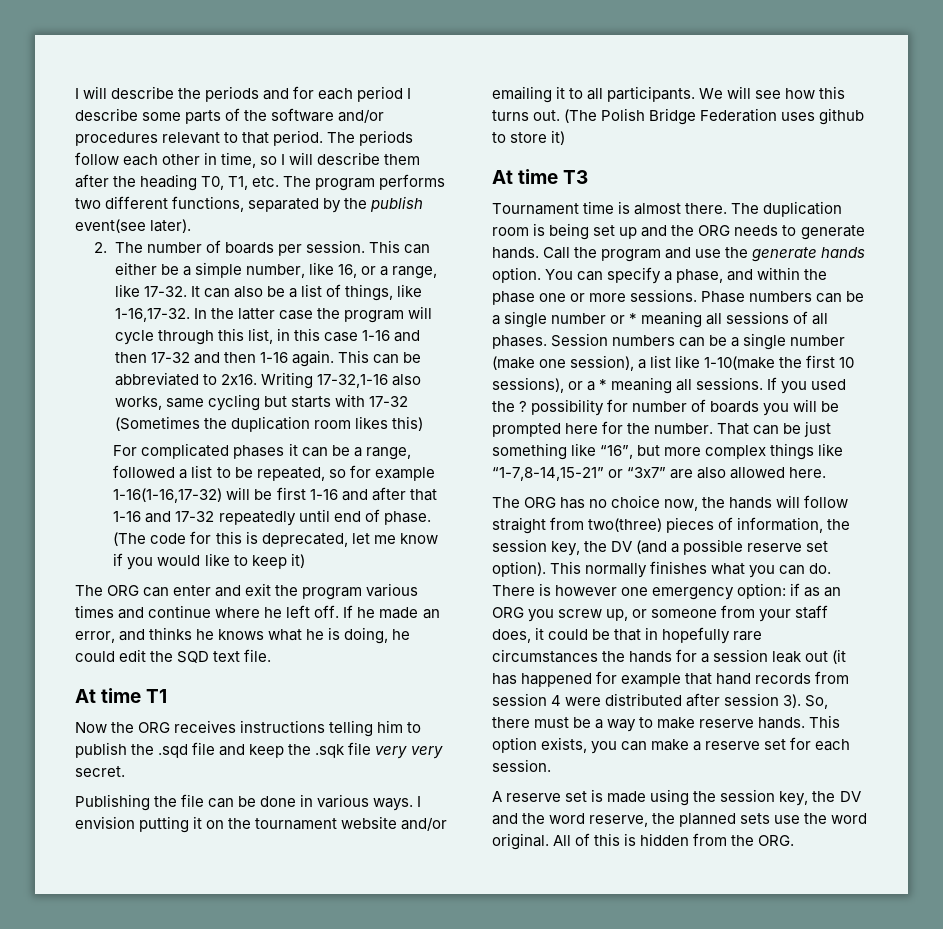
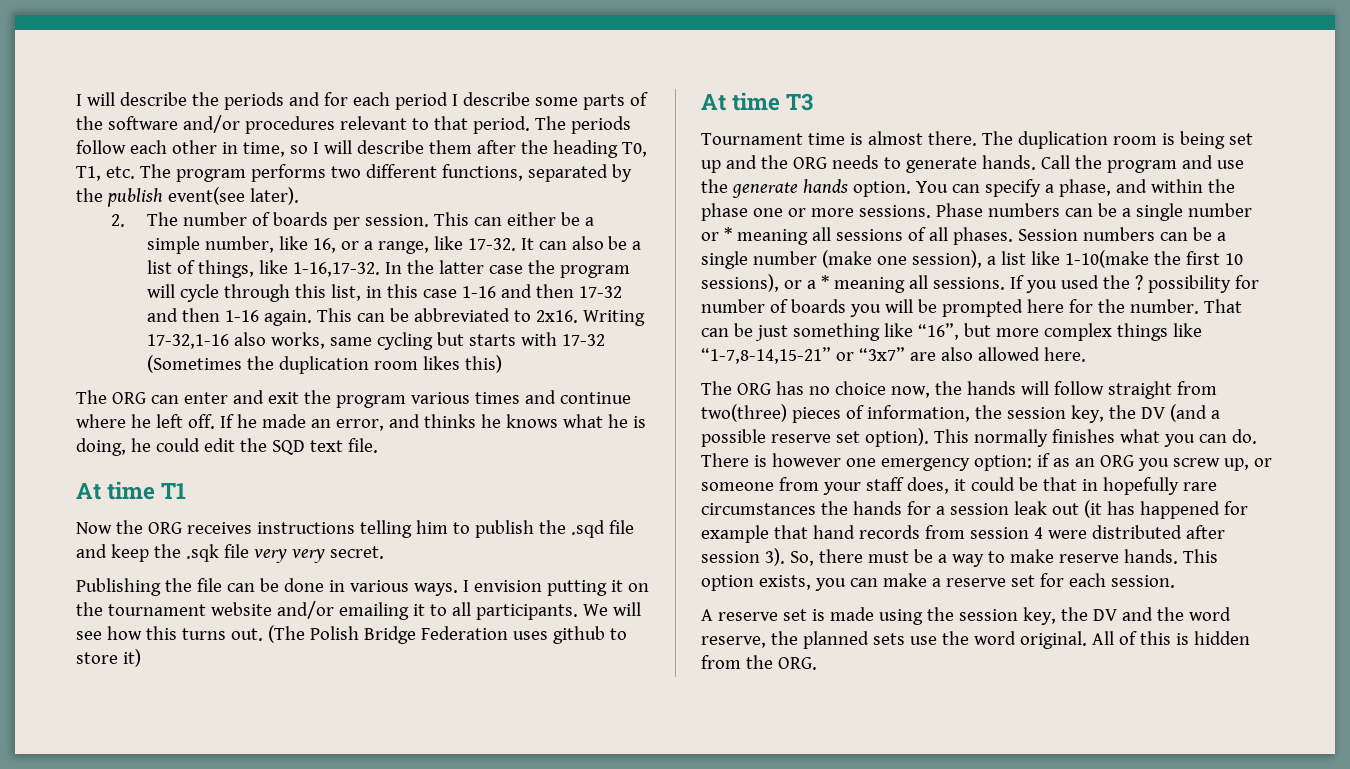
- For complicated phases it can be a range, followed a list to be repeated, so for example 1-16(1-16,17-32) will be first 1-16 and after that 1-16 and 17-32 repeatedly until end of phase. (The code for this is deprecated, let me know if you would like to keep it)

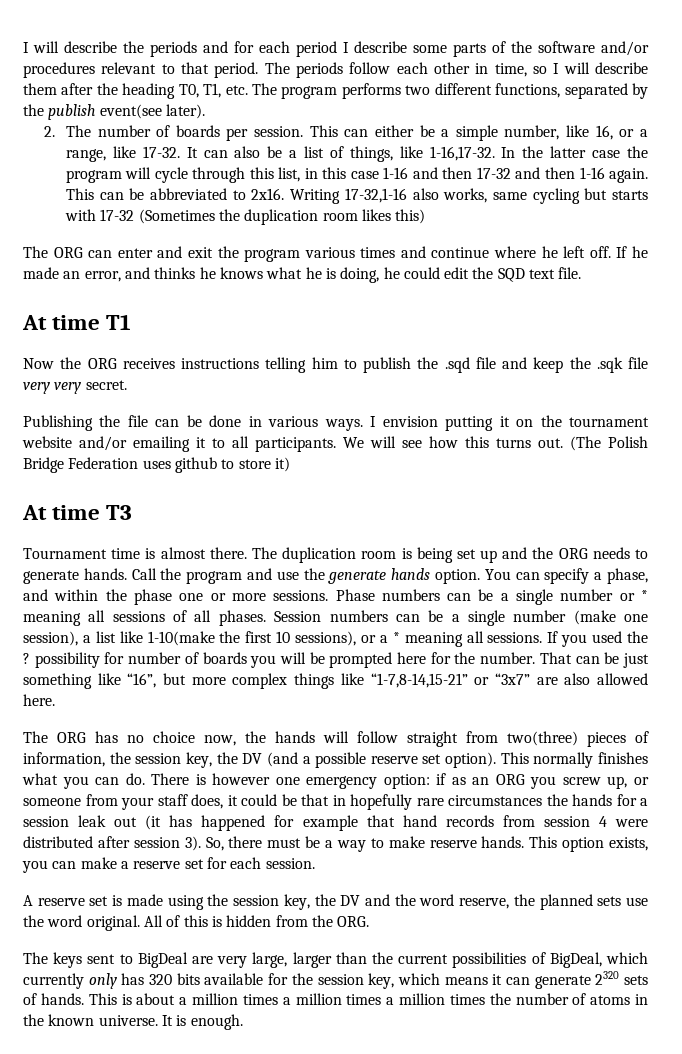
+ The keys sent to BigDeal are very large, larger than the current possibilities of BigDeal, which currently only has 320 bits available for the session key, which means it can generate 2320 sets of hands. This is about a million times a million times a million times the number of atoms in the known universe. It is enough.

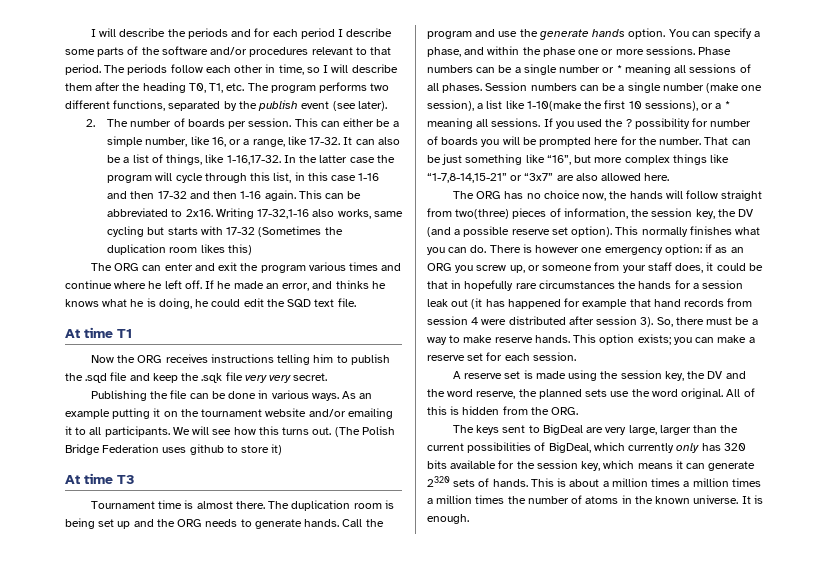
- The periods follow each other in time, so I will describe them after the heading T0, T1, etc. The program performs two different functions, separated by the publish event(see later).
+ The periods follow each other in time, so I will describe them after the heading T0, T1, etc. The program performs two different functions, separated by the publish event (see later).
- I envision putting it on the tournament website and/or emailing it to all participants.
+ As an example putting it on the tournament website and/or emailing it to all participants.
- This option exists, you can make a reserve set for each session.
+ This option exists; you can make a reserve set for each session.

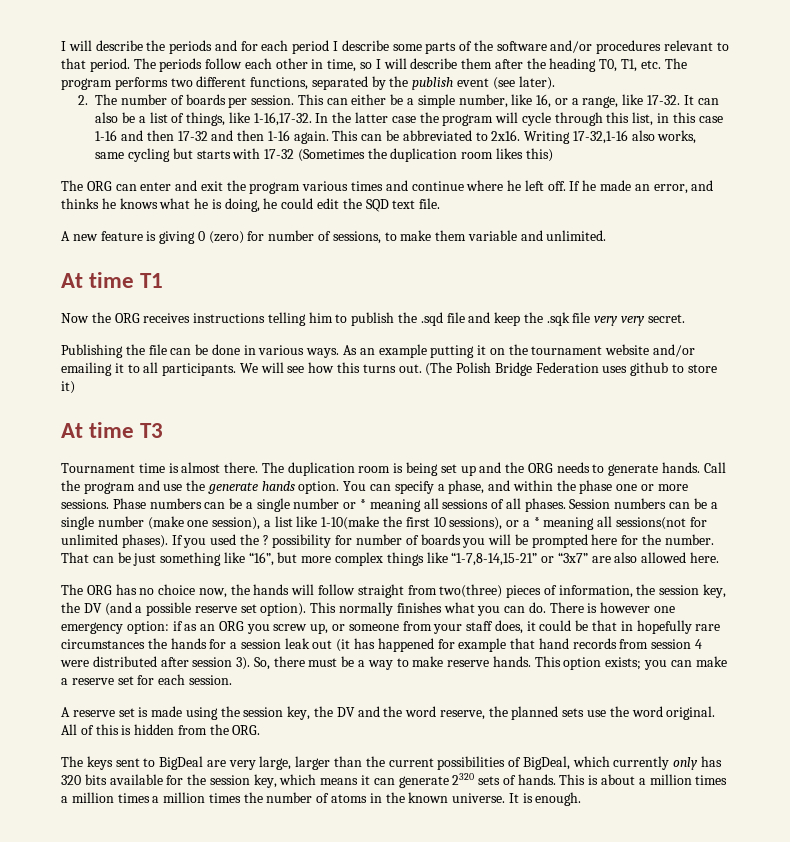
+ A new feature is giving 0 (zero) for number of sessions, to make them variable and unlimited.
- Session numbers can be a single number (make one session), a list like 1-10(make the first 10 sessions), or a * meaning all sessions.
+ Session numbers can be a single number (make one session), a list like 1-10(make the first 10 sessions), or a * meaning all sessions(not for unlimited phases).

